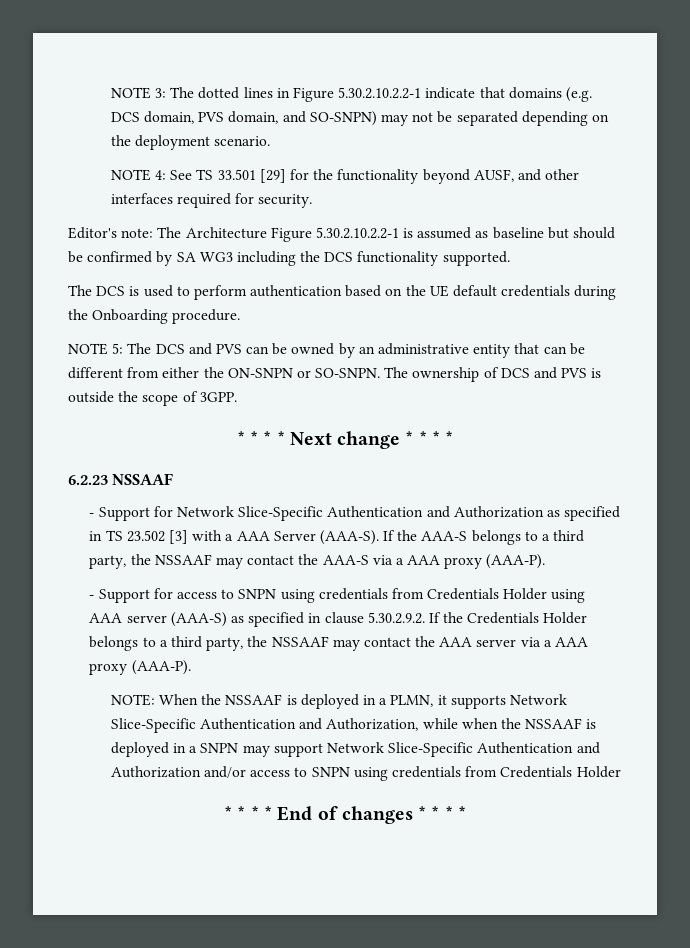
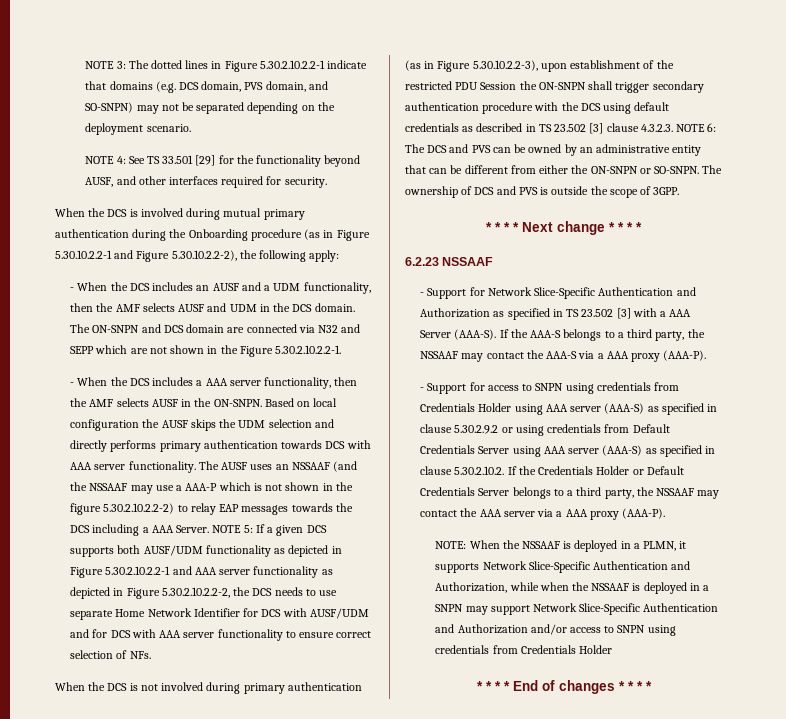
- Editor's note: The Architecture Figure 5.30.2.10.2.2-1 is assumed as baseline but should be confirmed by SA WG3 including the DCS functionality supported.
- The DCS is used to perform authentication based on the UE default credentials during the Onboarding procedure.
- NOTE 5: The DCS and PVS can be owned by an administrative entity that can be different from either the ON-SNPN or SO-SNPN.
+ When the DCS is involved during mutual primary authentication during the Onboarding procedure (as in Figure 5.30.10.2.2-1 and Figure 5.30.10.2.2-2), the following apply:
+ - When the DCS includes an AUSF and a UDM functionality, then the AMF selects AUSF and UDM in the DCS domain. The ON-SNPN and DCS domain are connected via N32 and SEPP which are not shown in the Figure 5.30.2.10.2.2-1.
+ - When the DCS includes a AAA server functionality, then the AMF selects AUSF in the ON-SNPN. Based on local configuration the AUSF skips the UDM selection and directly performs primary authentication towards DCS with AAA server functionality. The AUSF uses an NSSAAF (and the NSSAAF may use a AAA-P which is not shown in the figure 5.30.2.10.2.2-2) to relay EAP messages towards the DCS including a AAA Server. NOTE 5: If a given DCS supports both AUSF/UDM functionality as depicted in Figure 5.30.2.10.2.2-1 and AAA server functionality as depicted in Figure 5.30.2.10.2.2-2, the DCS needs to use separate Home Network Identifier for DCS with AUSF/UDM and for DCS with AAA server functionality to ensure correct selection of NFs.
+ When the DCS is not involved during primary authentication (as in Figure 5.30.10.2.2-3), upon establishment of the restricted PDU Session the ON-SNPN shall trigger secondary authentication procedure with the DCS using default credentials as described in TS 23.502 [3] clause 4.3.2.3. NOTE 6: The DCS and PVS can be owned by an administrative entity that can be different from either the ON-SNPN or SO-SNPN.
- - Support for access to SNPN using credentials from Credentials Holder using AAA server (AAA-S) as specified in clause 5.30.2.9.2. If the Credentials Holder belongs to a third party, the NSSAAF may contact the AAA server via a AAA proxy (AAA-P).
+ - Support for access to SNPN using credentials from Credentials Holder using AAA server (AAA-S) as specified in clause 5.30.2.9.2 or using credentials from Default Credentials Server using AAA server (AAA-S) as specified in clause 5.30.2.10.2. If the Credentials Holder or Default Credentials Server belongs to a third party, the NSSAAF may contact the AAA server via a AAA proxy (AAA-P).

